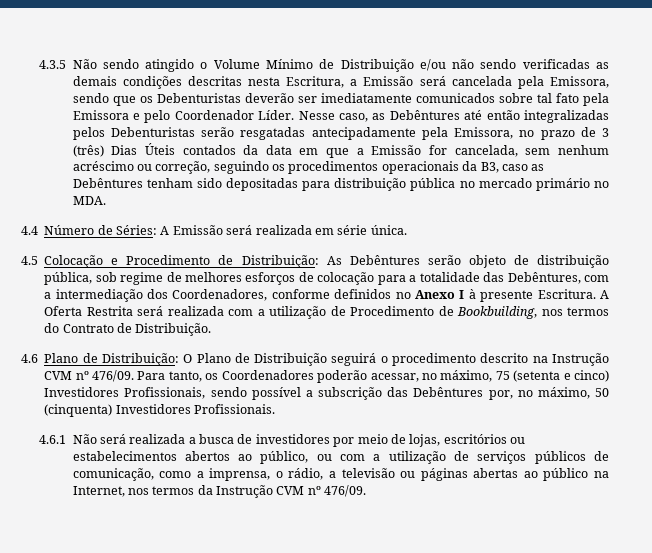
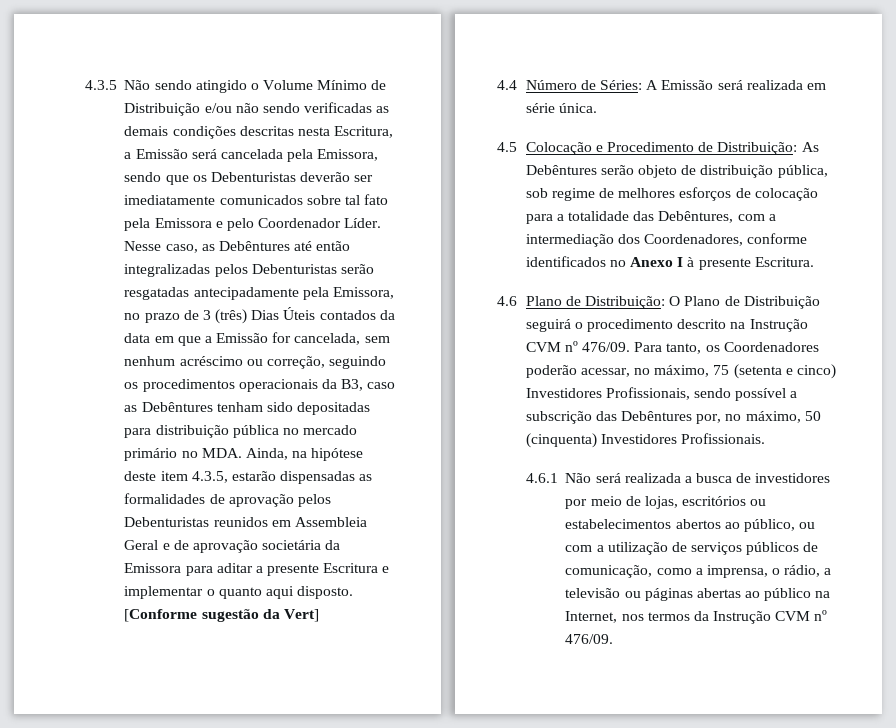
- Nesse caso, as Debêntures até então integralizadas pelos Debenturistas serão resgatadas antecipadamente pela Emissora, no prazo de 3 (três) Dias Úteis contados da data em que a Emissão for cancelada, sem nenhum acréscimo ou correção, seguindo os procedimentos operacionais da B3, caso as Debêntures tenham sido depositadas para distribuição pública no mercado primário no MDA.
+ Nesse caso, as Debêntures até então integralizadas pelos Debenturistas serão resgatadas antecipadamente pela Emissora, no prazo de 3 (três) Dias Úteis contados da data em que a Emissão for cancelada, sem nenhum acréscimo ou correção, seguindo os procedimentos operacionais da B3, caso as Debêntures tenham sido depositadas para distribuição pública no mercado primário no MDA. Ainda, na hipótese deste item 4.3.5, estarão dispensadas as formalidades de aprovação pelos Debenturistas reunidos em Assembleia Geral e de aprovação societária da Emissora para aditar a presente Escritura e implementar o quanto aqui disposto. [Conforme sugestão da Vert]
- 4.5 Colocação e Procedimento de Distribuição: As Debêntures serão objeto de distribuição pública, sob regime de melhores esforços de colocação para a totalidade das Debêntures, com a intermediação dos Coordenadores, conforme definidos no Anexo I à presente Escritura. A Oferta Restrita será realizada com a utilização de Procedimento de Bookbuilding, nos termos do Contrato de Distribuição.
+ 4.5 Colocação e Procedimento de Distribuição: As Debêntures serão objeto de distribuição pública, sob regime de melhores esforços de colocação para a totalidade das Debêntures, com a intermediação dos Coordenadores, conforme identificados no Anexo I à presente Escritura.

